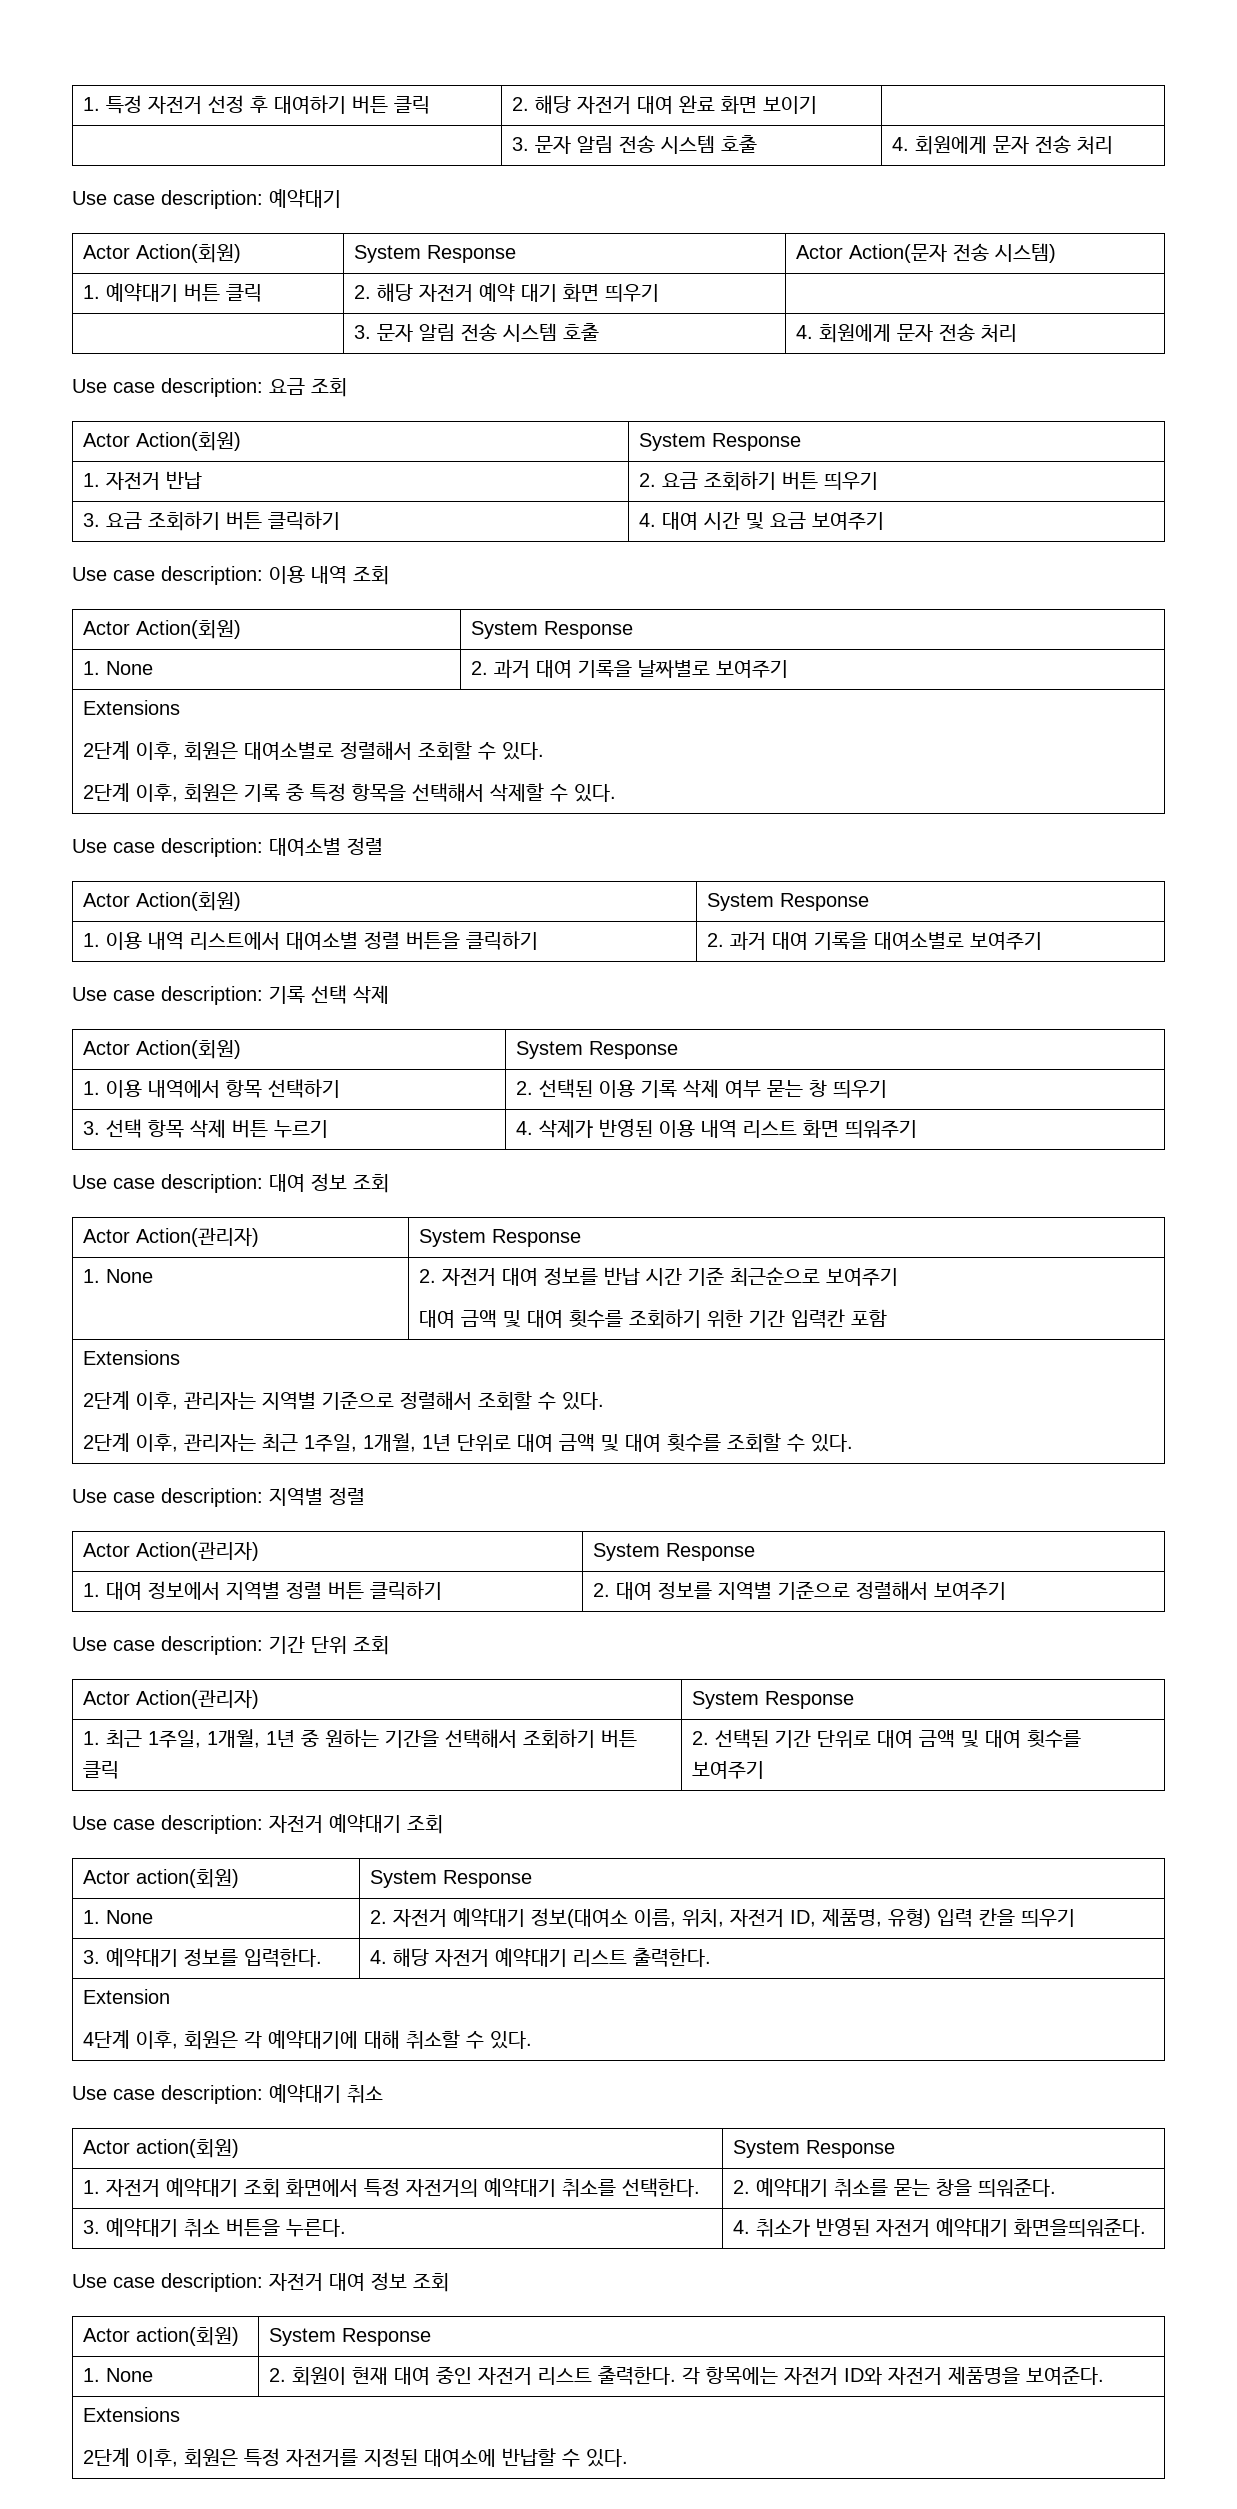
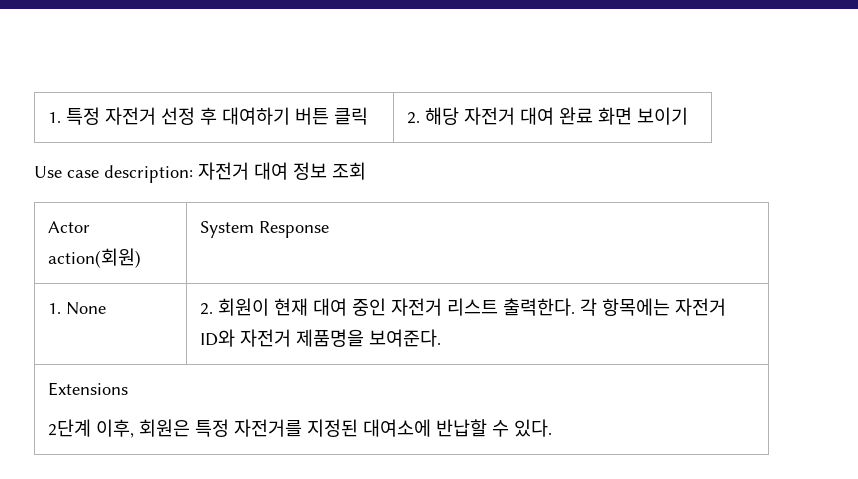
- 1. 특정 자전거 선정 후 대여하기 버튼 클릭 | 2. 해당 자전거 대여 완료 화면 보이기 |
- | 3. 문자 알림 전송 시스템 호출 | 4. 회원에게 문자 전송 처리
- Use case description: 예약대기
- Actor Action(회원) | System Response | Actor Action(문자 전송 시스템)
- 1. 예약대기 버튼 클릭 | 2. 해당 자전거 예약 대기 화면 띄우기 |
- | 3. 문자 알림 전송 시스템 호출 | 4. 회원에게 문자 전송 처리
- Use case description: 요금 조회
- Actor Action(회원) | System Response
- 1. 자전거 반납 | 2. 요금 조회하기 버튼 띄우기
- 3. 요금 조회하기 버튼 클릭하기 | 4. 대여 시간 및 요금 보여주기
- Use case description: 이용 내역 조회
- Actor Action(회원) | System Response
- 1. None | 2. 과거 대여 기록을 날짜별로 보여주기
- Extensions
- 2단계 이후, 회원은 대여소별로 정렬해서 조회할 수 있다.
- 2단계 이후, 회원은 기록 중 특정 항목을 선택해서 삭제할 수 있다.
- Use case description: 대여소별 정렬
- Actor Action(회원) | System Response
- 1. 이용 내역 리스트에서 대여소별 정렬 버튼을 클릭하기 | 2. 과거 대여 기록을 대여소별로 보여주기
- Use case description: 기록 선택 삭제
- Actor Action(회원) | System Response
- 1. 이용 내역에서 항목 선택하기 | 2. 선택된 이용 기록 삭제 여부 묻는 창 띄우기
- 3. 선택 항목 삭제 버튼 누르기 | 4. 삭제가 반영된 이용 내역 리스트 화면 띄워주기
- Use case description: 대여 정보 조회
- Actor Action(관리자) | System Response
- 1. None | 2. 자전거 대여 정보를 반납 시간 기준 최근순으로 보여주기
- 대여 금액 및 대여 횟수를 조회하기 위한 기간 입력칸 포함
- Extensions
- 2단계 이후, 관리자는 지역별 기준으로 정렬해서 조회할 수 있다.
- 2단계 이후, 관리자는 최근 1주일, 1개월, 1년 단위로 대여 금액 및 대여 횟수를 조회할 수 있다.
- Use case description: 지역별 정렬
- Actor Action(관리자) | System Response
- 1. 대여 정보에서 지역별 정렬 버튼 클릭하기 | 2. 대여 정보를 지역별 기준으로 정렬해서 보여주기
- Use case description: 기간 단위 조회
- Actor Action(관리자) | System Response
- 1. 최근 1주일, 1개월, 1년 중 원하는 기간을 선택해서 조회하기 버튼 클릭 | 2. 선택된 기간 단위로 대여 금액 및 대여 횟수를 보여주기
- Use case description: 자전거 예약대기 조회
- Actor action(회원) | System Response
- 1. None | 2. 자전거 예약대기 정보(대여소 이름, 위치, 자전거 ID, 제품명, 유형) 입력 칸을 띄우기
- 3. 예약대기 정보를 입력한다. | 4. 해당 자전거 예약대기 리스트 출력한다.
- Extension
- 4단계 이후, 회원은 각 예약대기에 대해 취소할 수 있다.
- Use case description: 예약대기 취소
- Actor action(회원) | System Response
- 1. 자전거 예약대기 조회 화면에서 특정 자전거의 예약대기 취소를 선택한다. | 2. 예약대기 취소를 묻는 창을 띄워준다.
- 3. 예약대기 취소 버튼을 누른다. | 4. 취소가 반영된 자전거 예약대기 화면을띄워준다.
+ 1. 특정 자전거 선정 후 대여하기 버튼 클릭 | 2. 해당 자전거 대여 완료 화면 보이기

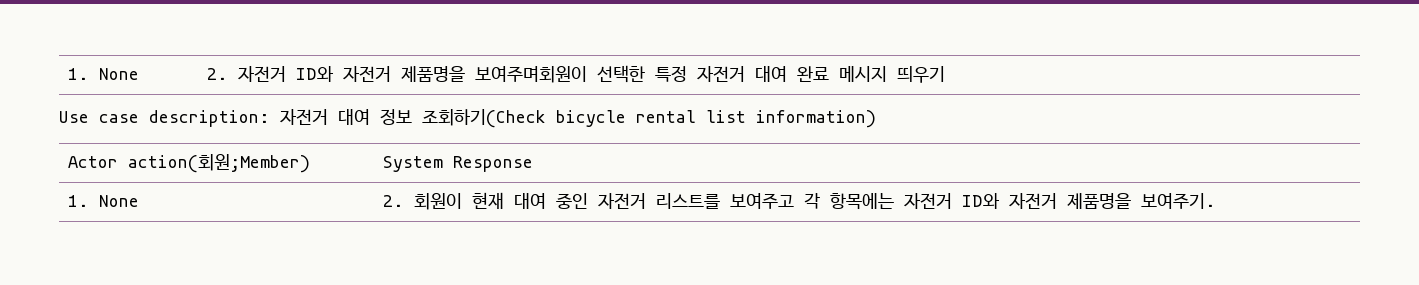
- 1. 특정 자전거 선정 후 대여하기 버튼 클릭 | 2. 해당 자전거 대여 완료 화면 보이기
+ 1. None | 2. 자전거 ID와 자전거 제품명을 보여주며회원이 선택한 특정 자전거 대여 완료 메시지 띄우기
- Use case description: 자전거 대여 정보 조회
+ Use case description: 자전거 대여 정보 조회하기(Check bicycle rental list information)
- Actor action(회원) | System Response
+ Actor action(회원;Member) | System Response
- 1. None | 2. 회원이 현재 대여 중인 자전거 리스트 출력한다. 각 항목에는 자전거 ID와 자전거 제품명을 보여준다.
- Extensions
- 2단계 이후, 회원은 특정 자전거를 지정된 대여소에 반납할 수 있다.
+ 1. None | 2. 회원이 현재 대여 중인 자전거 리스트를 보여주고 각 항목에는 자전거 ID와 자전거 제품명을 보여주기.

